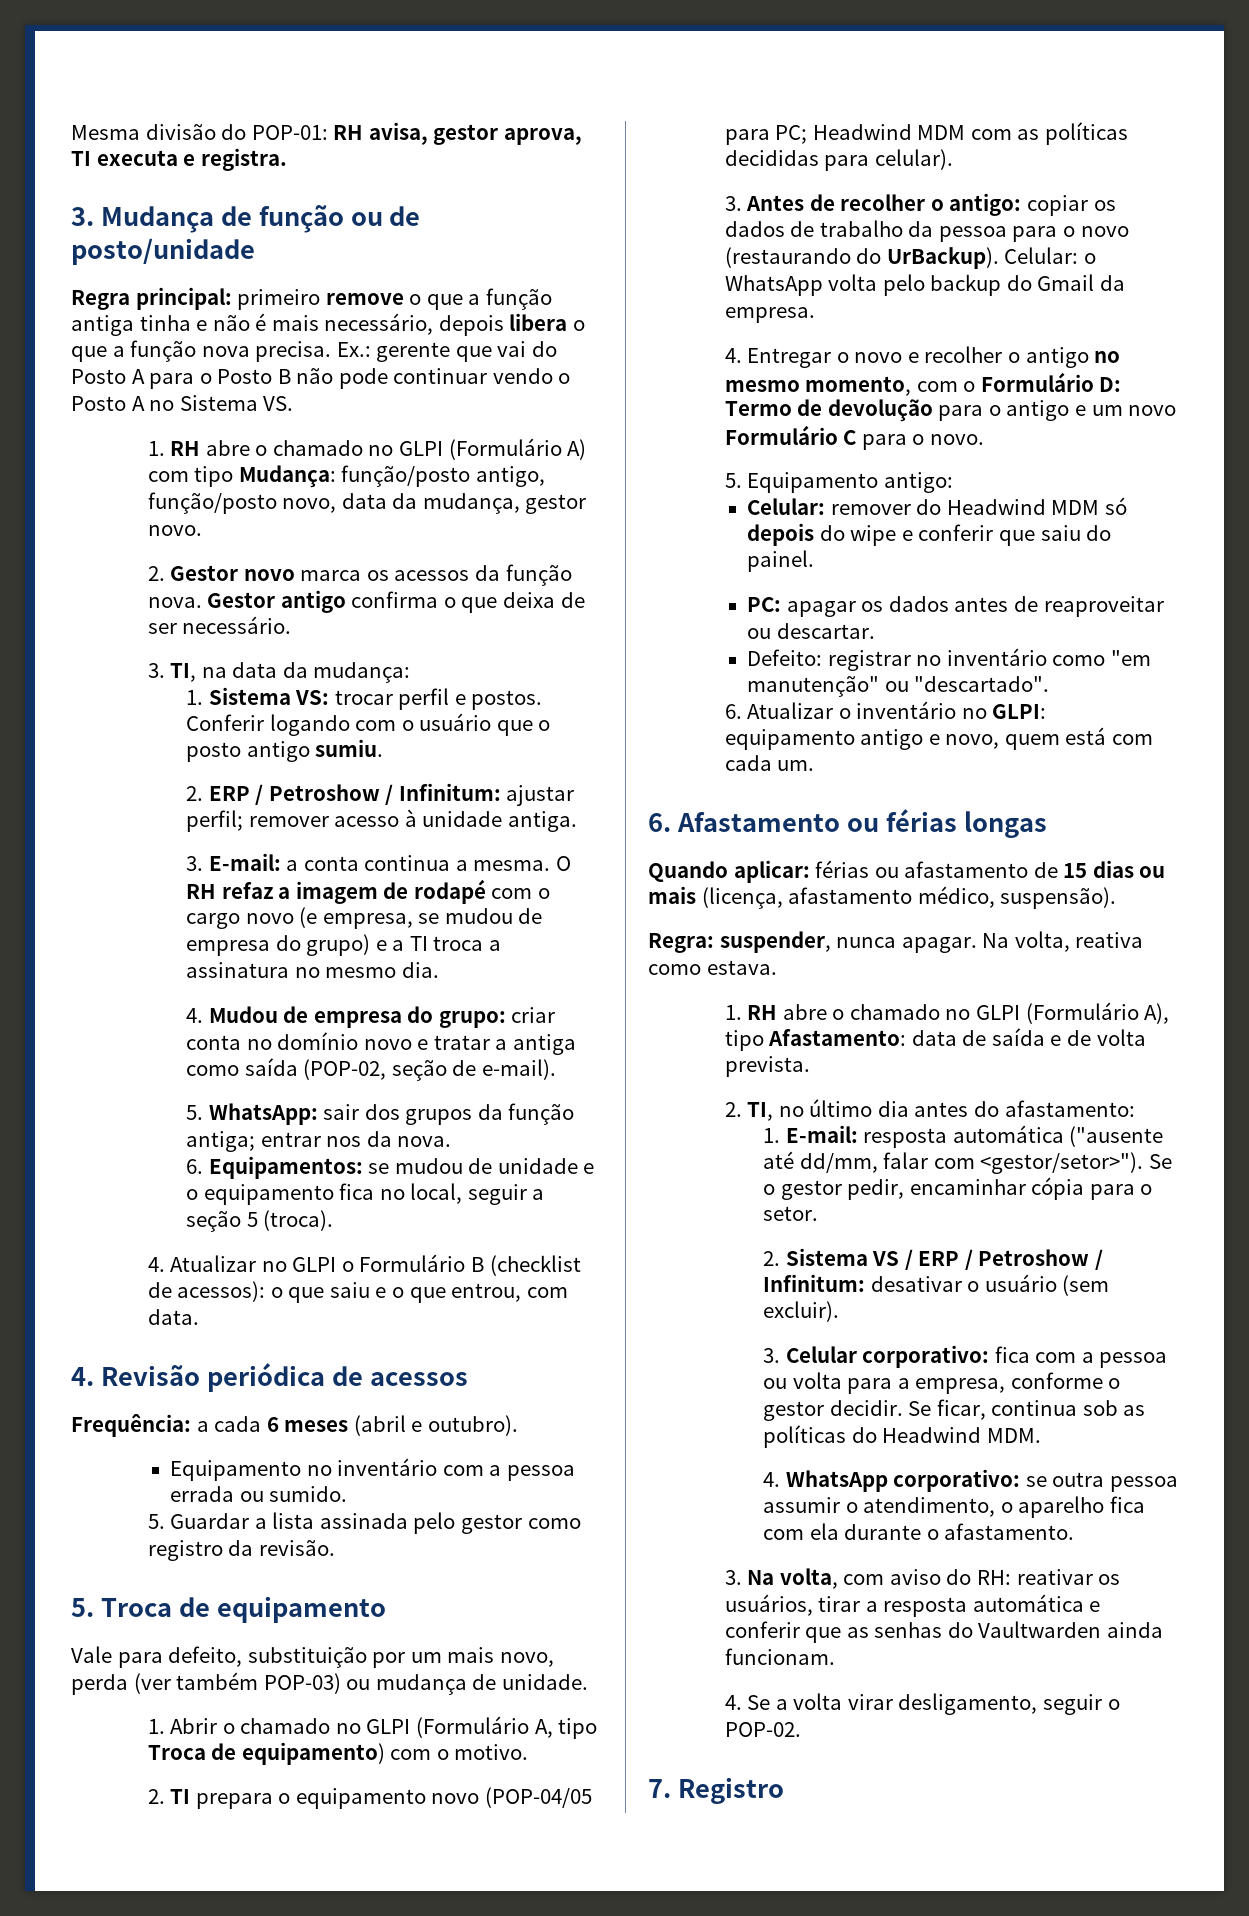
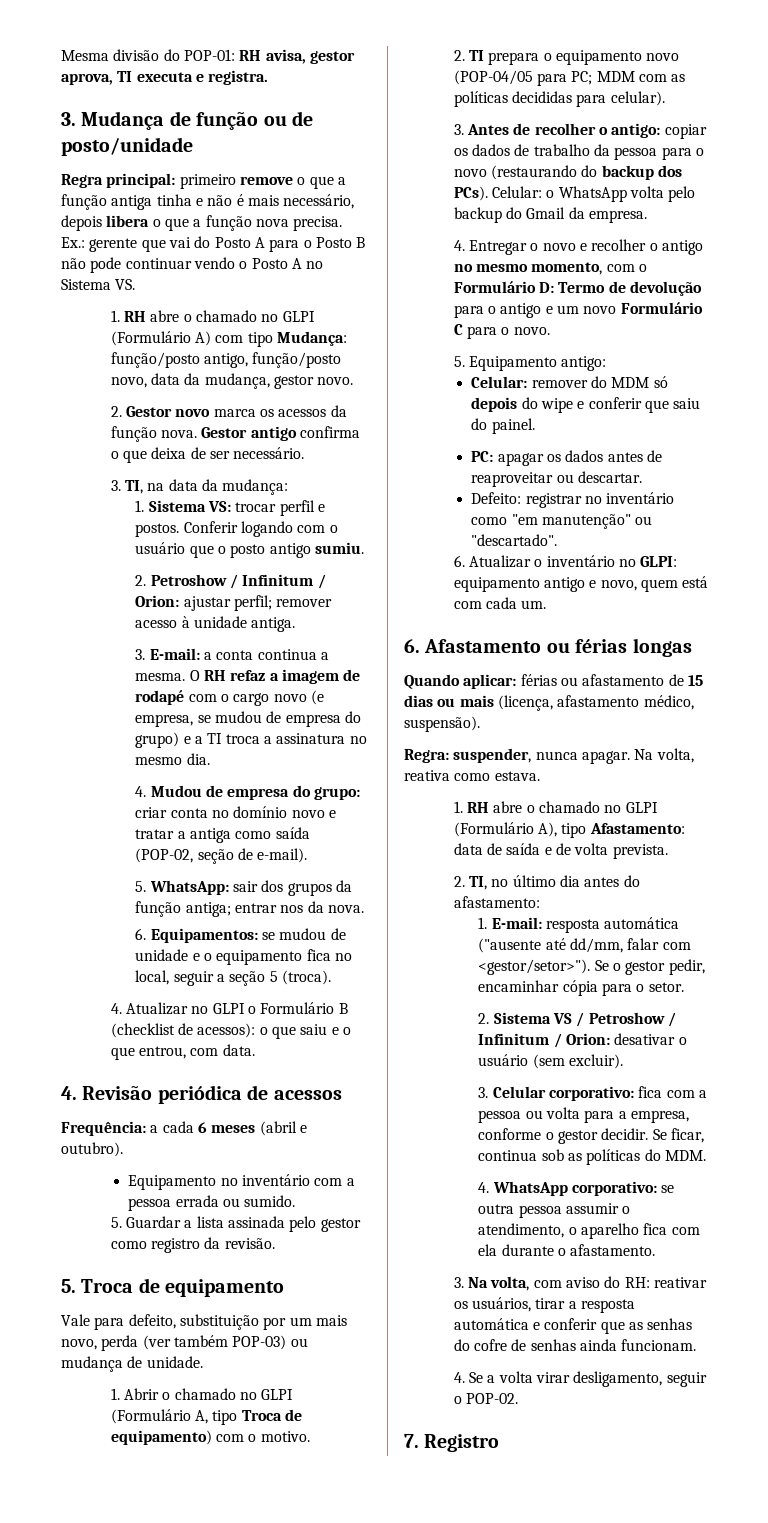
- 2. ERP / Petroshow / Infinitum: ajustar perfil; remover acesso à unidade antiga.
+ 2. Petroshow / Infinitum / Orion: ajustar perfil; remover acesso à unidade antiga.
- 2. TI prepara o equipamento novo (POP-04/05 para PC; Headwind MDM com as políticas decididas para celular).
+ 2. TI prepara o equipamento novo (POP-04/05 para PC; MDM com as políticas decididas para celular).
- 3. Antes de recolher o antigo: copiar os dados de trabalho da pessoa para o novo (restaurando do UrBackup).
+ 3. Antes de recolher o antigo: copiar os dados de trabalho da pessoa para o novo (restaurando do backup dos PCs).
- Celular: remover do Headwind MDM só depois do wipe e conferir que saiu do painel.
+ Celular: remover do MDM só depois do wipe e conferir que saiu do painel.
- 2. Sistema VS / ERP / Petroshow / Infinitum: desativar o usuário (sem excluir).
+ 2. Sistema VS / Petroshow / Infinitum / Orion: desativar o usuário (sem excluir).
- Se ficar, continua sob as políticas do Headwind MDM.
+ Se ficar, continua sob as políticas do MDM.
- 3. Na volta, com aviso do RH: reativar os usuários, tirar a resposta automática e conferir que as senhas do Vaultwarden ainda funcionam.
+ 3. Na volta, com aviso do RH: reativar os usuários, tirar a resposta automática e conferir que as senhas do cofre de senhas ainda funcionam.

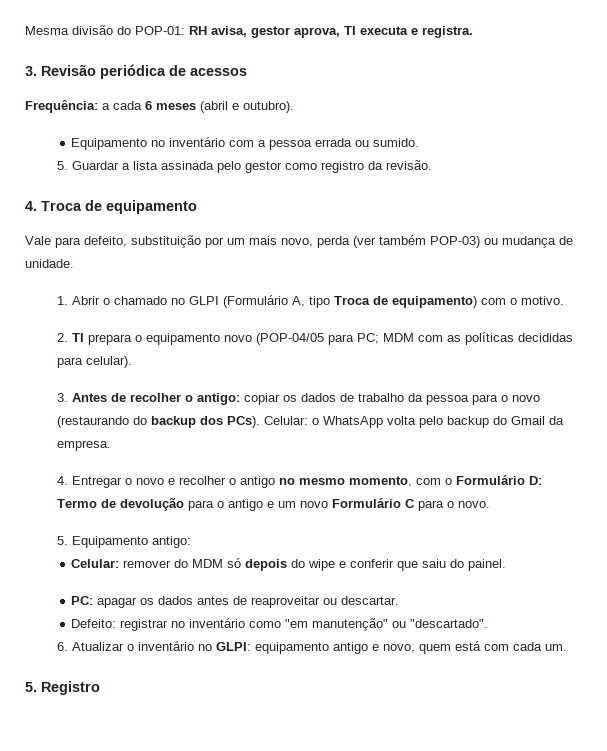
- 3. Mudança de função ou de posto/unidade
- Regra principal: primeiro remove o que a função antiga tinha e não é mais necessário, depois libera o que a função nova precisa. Ex.: gerente que vai do Posto A para o Posto B não pode continuar vendo o Posto A no Sistema VS.
- 1. RH abre o chamado no GLPI (Formulário A) com tipo Mudança: função/posto antigo, função/posto novo, data da mudança, gestor novo.
- 2. Gestor novo marca os acessos da função nova. Gestor antigo confirma o que deixa de ser necessário.
- 3. TI, na data da mudança:
- 1. Sistema VS: trocar perfil e postos. Conferir logando com o usuário que o posto antigo sumiu.
- 2. Petroshow / Infinitum / Orion: ajustar perfil; remover acesso à unidade antiga.
- 3. E-mail: a conta continua a mesma. O RH refaz a imagem de rodapé com o cargo novo (e empresa, se mudou de empresa do grupo) e a TI troca a assinatura no mesmo dia.
- 4. Mudou de empresa do grupo: criar conta no domínio novo e tratar a antiga como saída (POP-02, seção de e-mail).
- 5. WhatsApp: sair dos grupos da função antiga; entrar nos da nova.
- 6. Equipamentos: se mudou de unidade e o equipamento fica no local, seguir a seção 5 (troca).
- 4. Atualizar no GLPI o Formulário B (checklist de acessos): o que saiu e o que entrou, com data.
- 4. Revisão periódica de acessos
+ 3. Revisão periódica de acessos
- 5. Troca de equipamento
+ 4. Troca de equipamento
- 6. Afastamento ou férias longas
- Quando aplicar: férias ou afastamento de 15 dias ou mais (licença, afastamento médico, suspensão).
- Regra: suspender, nunca apagar. Na volta, reativa como estava.
- 1. RH abre o chamado no GLPI (Formulário A), tipo Afastamento: data de saída e de volta prevista.
- 2. TI, no último dia antes do afastamento:
- 1. E-mail: resposta automática ("ausente até dd/mm, falar com <gestor/setor>"). Se o gestor pedir, encaminhar cópia para o setor.
- 2. Sistema VS / Petroshow / Infinitum / Orion: desativar o usuário (sem excluir).
- 3. Celular corporativo: fica com a pessoa ou volta para a empresa, conforme o gestor decidir. Se ficar, continua sob as políticas do MDM.
- 4. WhatsApp corporativo: se outra pessoa assumir o atendimento, o aparelho fica com ela durante o afastamento.
- 3. Na volta, com aviso do RH: reativar os usuários, tirar a resposta automática e conferir que as senhas do cofre de senhas ainda funcionam.
- 4. Se a volta virar desligamento, seguir o POP-02.
- 7. Registro
+ 5. Registro

